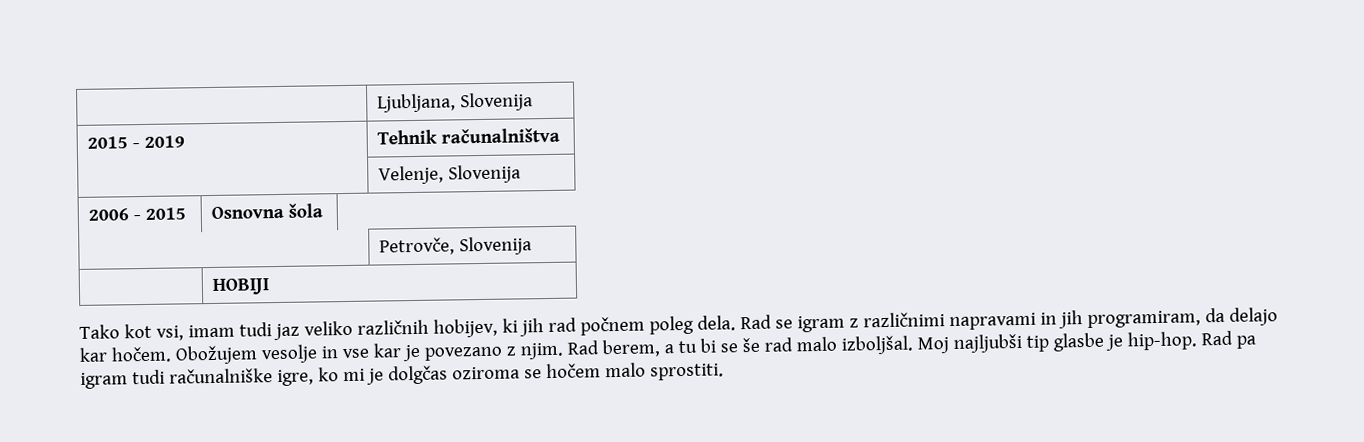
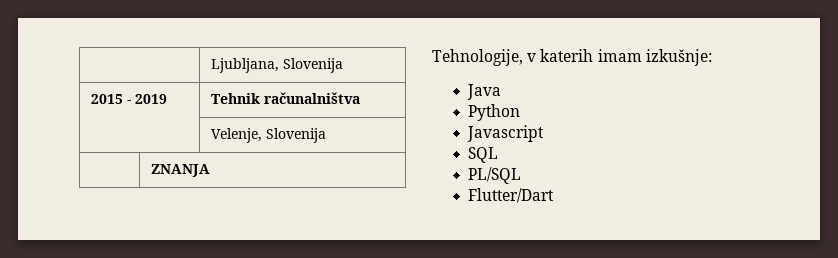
- 2006 - 2015 | Osnovna šola
- | Petrovče, Slovenija
- | HOBIJI
- Tako kot vsi, imam tudi jaz veliko različnih hobijev, ki jih rad počnem poleg dela. Rad se igram z različnimi napravami in jih programiram, da delajo kar hočem. Obožujem vesolje in vse kar je povezano z njim. Rad berem, a tu bi se še rad malo izboljšal. Moj najljubši tip glasbe je hip-hop. Rad pa igram tudi računalniške igre, ko mi je dolgčas oziroma se hočem malo sprostiti.
+ | ZNANJA
+ Tehnologije, v katerih imam izkušnje:
+ Java
+ Python
+ Javascript
+ SQL
+ PL/SQL
+ Flutter/Dart

